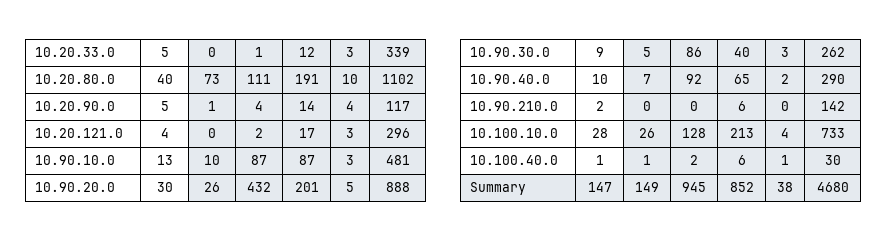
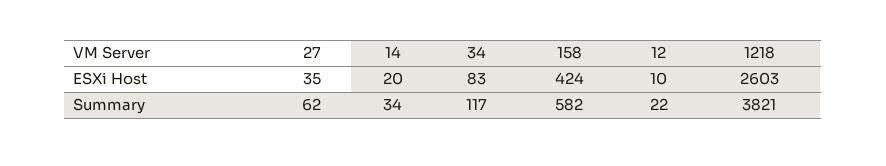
- 10.20.33.0 | 5 | 0 | 1 | 12 | 3 | 339
- 10.20.80.0 | 40 | 73 | 111 | 191 | 10 | 1102
- 10.20.90.0 | 5 | 1 | 4 | 14 | 4 | 117
- 10.20.121.0 | 4 | 0 | 2 | 17 | 3 | 296
- 10.90.10.0 | 13 | 10 | 87 | 87 | 3 | 481
- 10.90.20.0 | 30 | 26 | 432 | 201 | 5 | 888
- 10.90.30.0 | 9 | 5 | 86 | 40 | 3 | 262
- 10.90.40.0 | 10 | 7 | 92 | 65 | 2 | 290
- 10.90.210.0 | 2 | 0 | 0 | 6 | 0 | 142
- 10.100.10.0 | 28 | 26 | 128 | 213 | 4 | 733
- 10.100.40.0 | 1 | 1 | 2 | 6 | 1 | 30
- Summary | 147 | 149 | 945 | 852 | 38 | 4680
+ VM Server | 27 | 14 | 34 | 158 | 12 | 1218
+ ESXi Host | 35 | 20 | 83 | 424 | 10 | 2603
+ Summary | 62 | 34 | 117 | 582 | 22 | 3821

